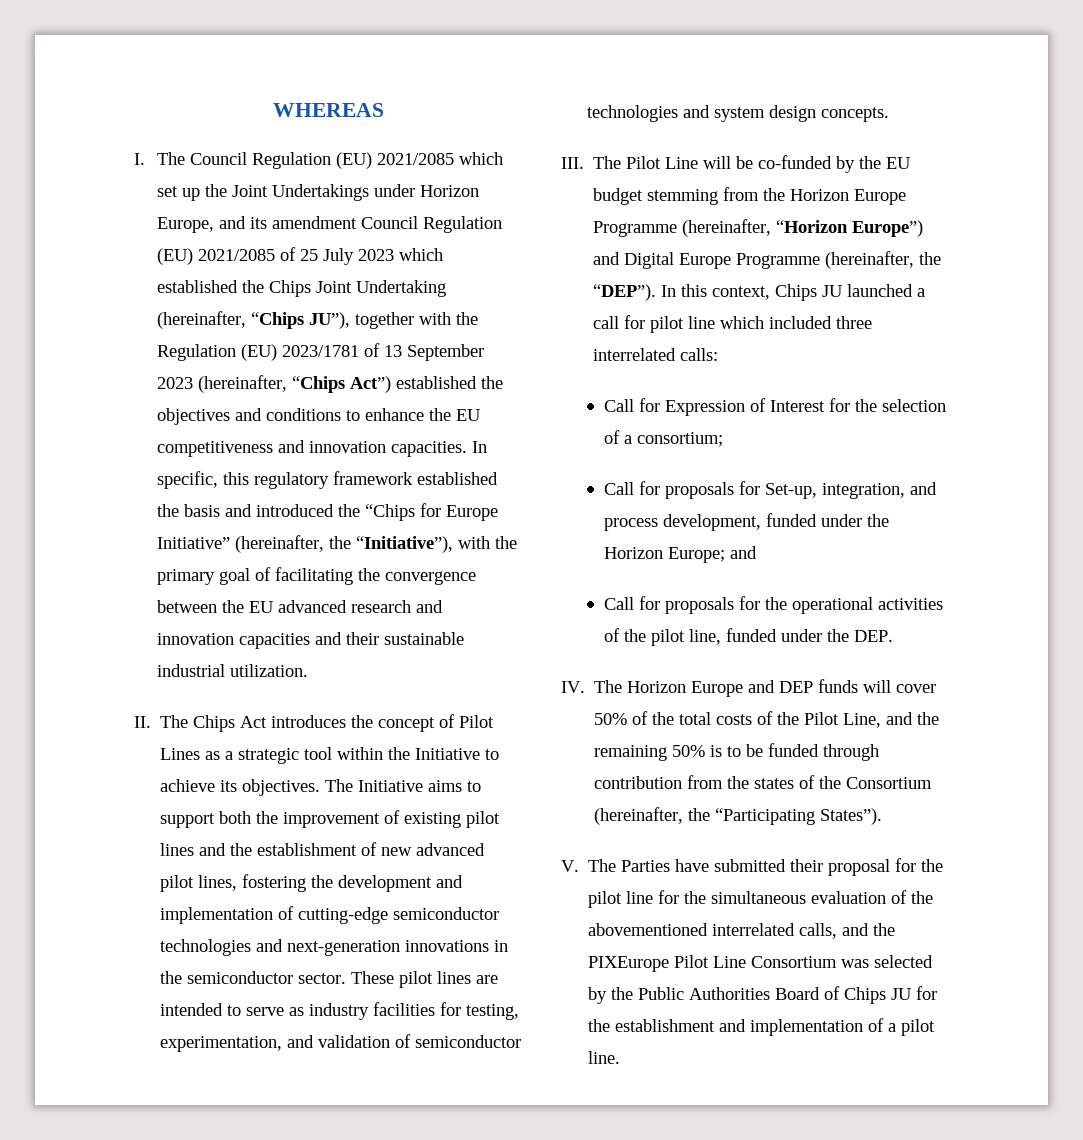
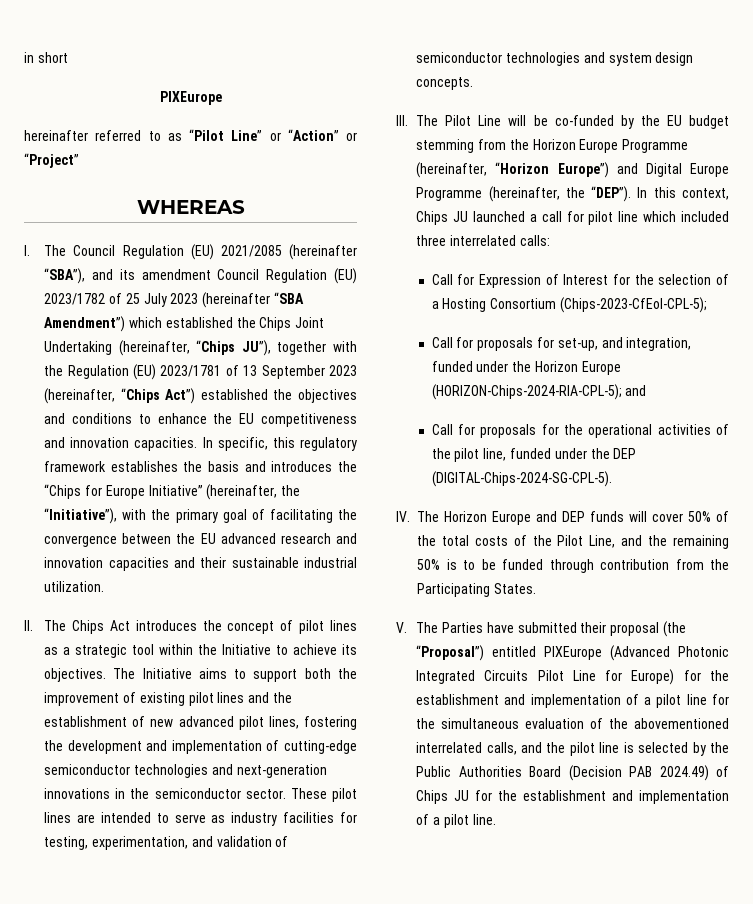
+ in short
+ PIXEurope
+ hereinafter referred to as “Pilot Line” or “Action” or “Project”
- I. The Council Regulation (EU) 2021/2085 which set up the Joint Undertakings under Horizon Europe, and its amendment Council Regulation (EU) 2021/2085 of 25 July 2023 which established the Chips Joint Undertaking (hereinafter, “Chips JU”), together with the Regulation (EU) 2023/1781 of 13 September 2023 (hereinafter, “Chips Act”) established the objectives and conditions to enhance the EU competitiveness and innovation capacities.
+ I. The Council Regulation (EU) 2021/2085 (hereinafter “SBA”), and its amendment Council Regulation (EU) 2023/1782 of 25 July 2023 (hereinafter “SBA Amendment”) which established the Chips Joint Undertaking (hereinafter, “Chips JU”), together with the Regulation (EU) 2023/1781 of 13 September 2023 (hereinafter, “Chips Act”) established the objectives and conditions to enhance the EU competitiveness and innovation capacities.
- In specific, this regulatory framework established the basis and introduced the “Chips for Europe Initiative” (hereinafter, the “Initiative”), with the primary goal of facilitating the convergence between the EU advanced research and innovation capacities and their sustainable industrial utilization.
+ In specific, this regulatory framework establishes the basis and introduces the “Chips for Europe Initiative” (hereinafter, the “Initiative”), with the primary goal of facilitating the convergence between the EU advanced research and innovation capacities and their sustainable industrial utilization.
- II. The Chips Act introduces the concept of Pilot Lines as a strategic tool within the Initiative to achieve its objectives.
+ II. The Chips Act introduces the concept of pilot lines as a strategic tool within the Initiative to achieve its objectives.
- Call for Expression of Interest for the selection of a consortium;
- Call for proposals for Set-up, integration, and process development, funded under the Horizon Europe; and
+ Call for Expression of Interest for the selection of a Hosting Consortium (Chips-2023-CfEoI-CPL-5);
+ Call for proposals for set-up, and integration, funded under the Horizon Europe (HORIZON-Chips-2024-RIA-CPL-5); and
- Call for proposals for the operational activities of the pilot line, funded under the DEP.
+ Call for proposals for the operational activities of the pilot line, funded under the DEP (DIGITAL-Chips-2024-SG-CPL-5).
- IV. The Horizon Europe and DEP funds will cover 50% of the total costs of the Pilot Line, and the remaining 50% is to be funded through contribution from the states of the Consortium (hereinafter, the “Participating States”).
+ IV. The Horizon Europe and DEP funds will cover 50% of the total costs of the Pilot Line, and the remaining 50% is to be funded through contribution from the Participating States.
- V. The Parties have submitted their proposal for the pilot line for the simultaneous evaluation of the abovementioned interrelated calls, and the PIXEurope Pilot Line Consortium was selected by the Public Authorities Board of Chips JU for the establishment and implementation of a pilot line.
+ V. The Parties have submitted their proposal (the “Proposal”) entitled PIXEurope (Advanced Photonic Integrated Circuits Pilot Line for Europe) for the establishment and implementation of a pilot line for the simultaneous evaluation of the abovementioned interrelated calls, and the pilot line is selected by the Public Authorities Board (Decision PAB 2024.49) of Chips JU for the establishment and implementation of a pilot line.

